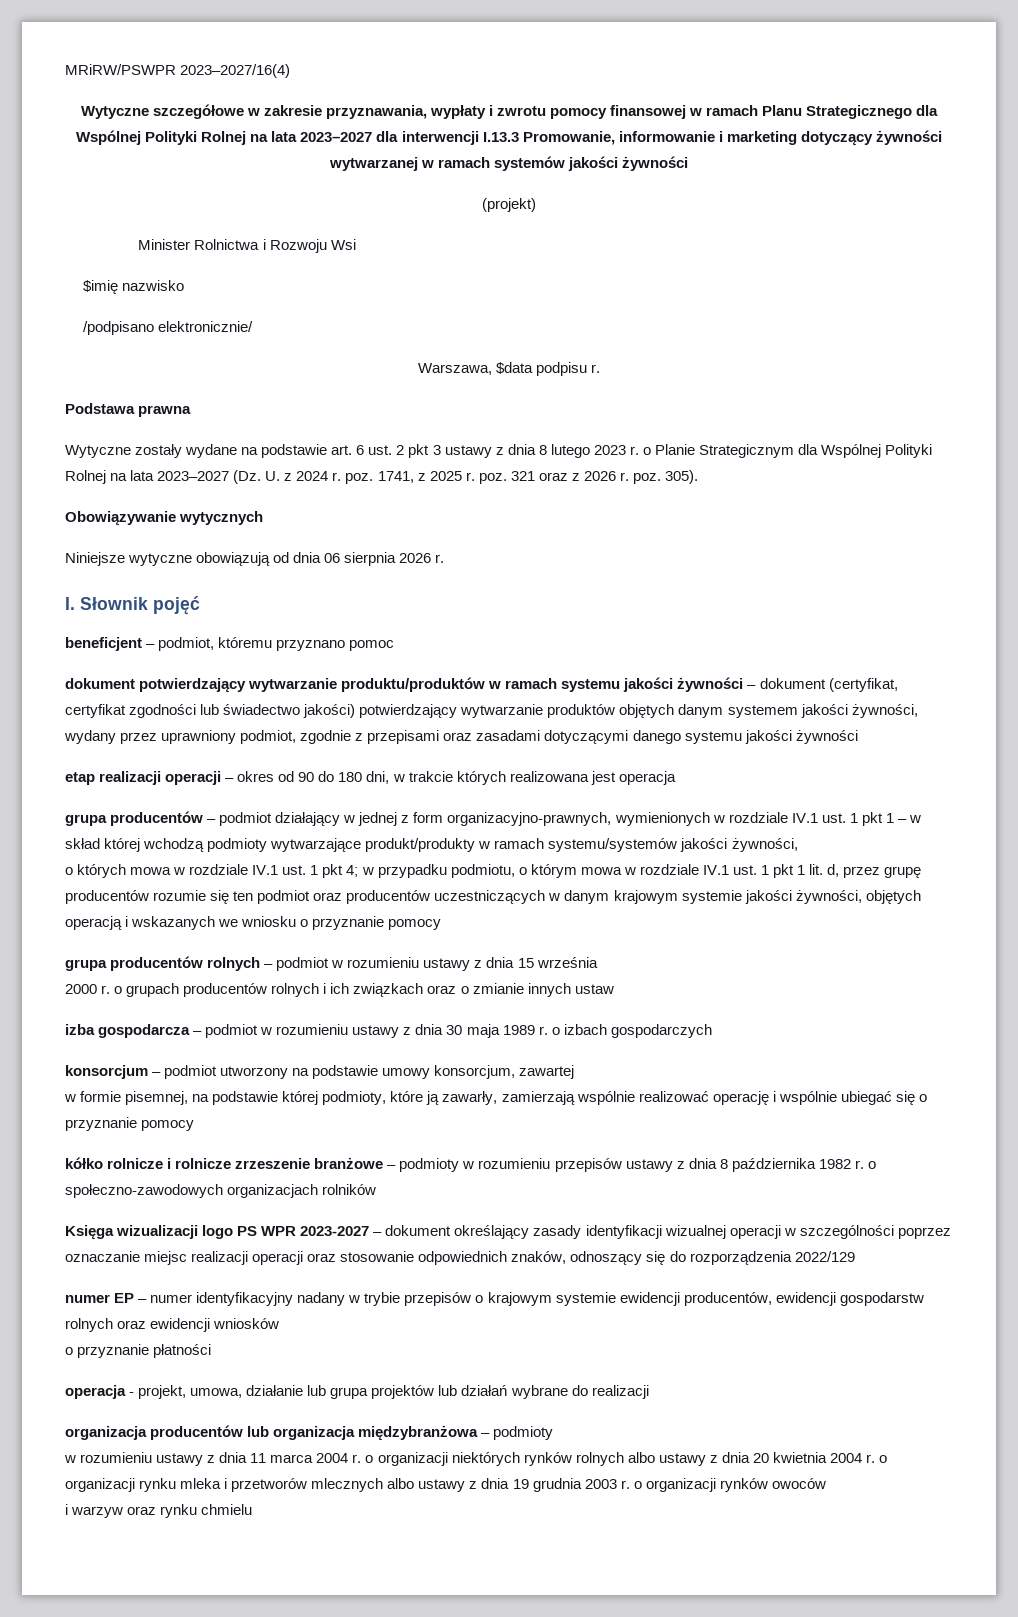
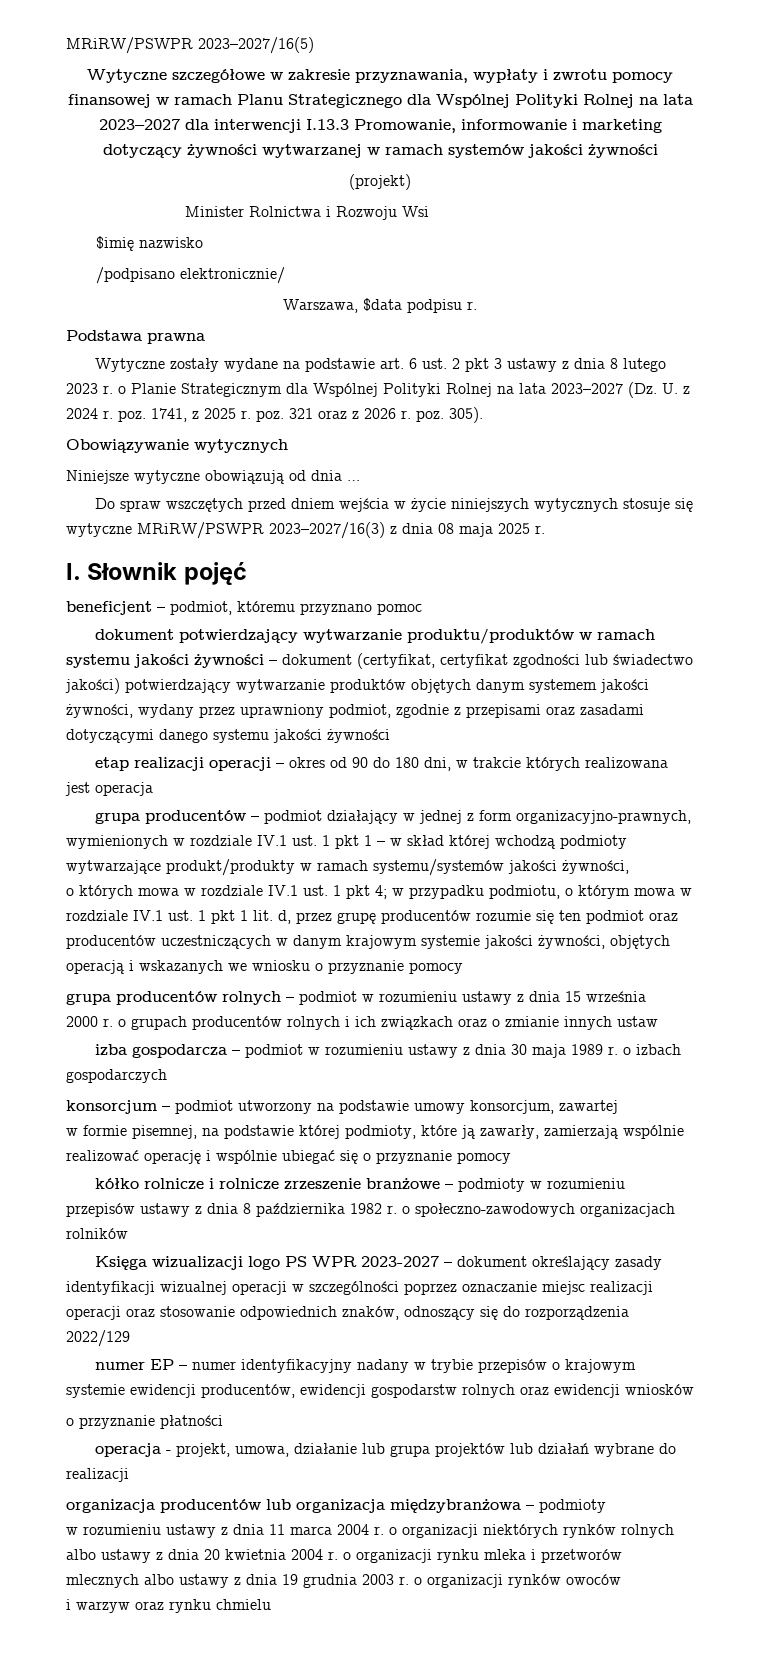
- MRiRW/PSWPR 2023–2027/16(4)
+ MRiRW/PSWPR 2023–2027/16(5)
- Niniejsze wytyczne obowiązują od dnia 06 sierpnia 2026 r.
+ Niniejsze wytyczne obowiązują od dnia …
+ Do spraw wszczętych przed dniem wejścia w życie niniejszych wytycznych stosuje się wytyczne MRiRW/PSWPR 2023–2027/16(3) z dnia 08 maja 2025 r.

